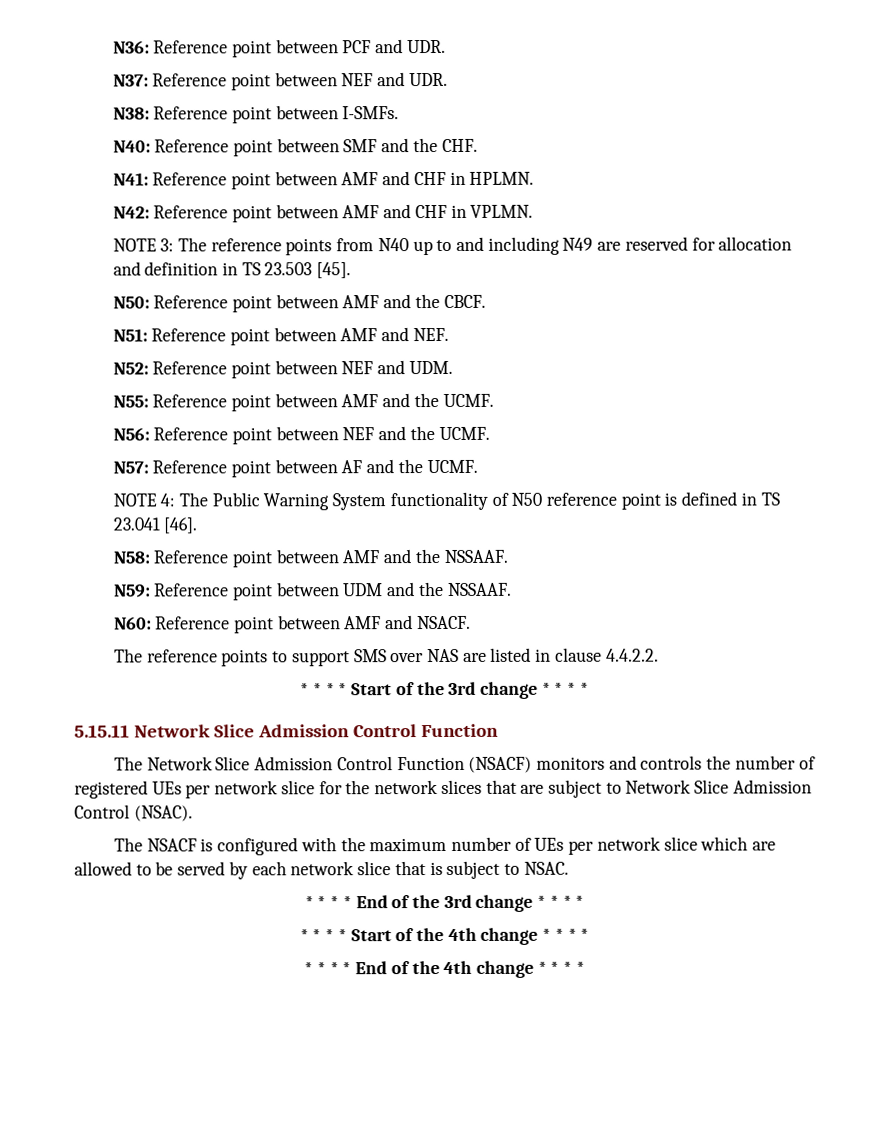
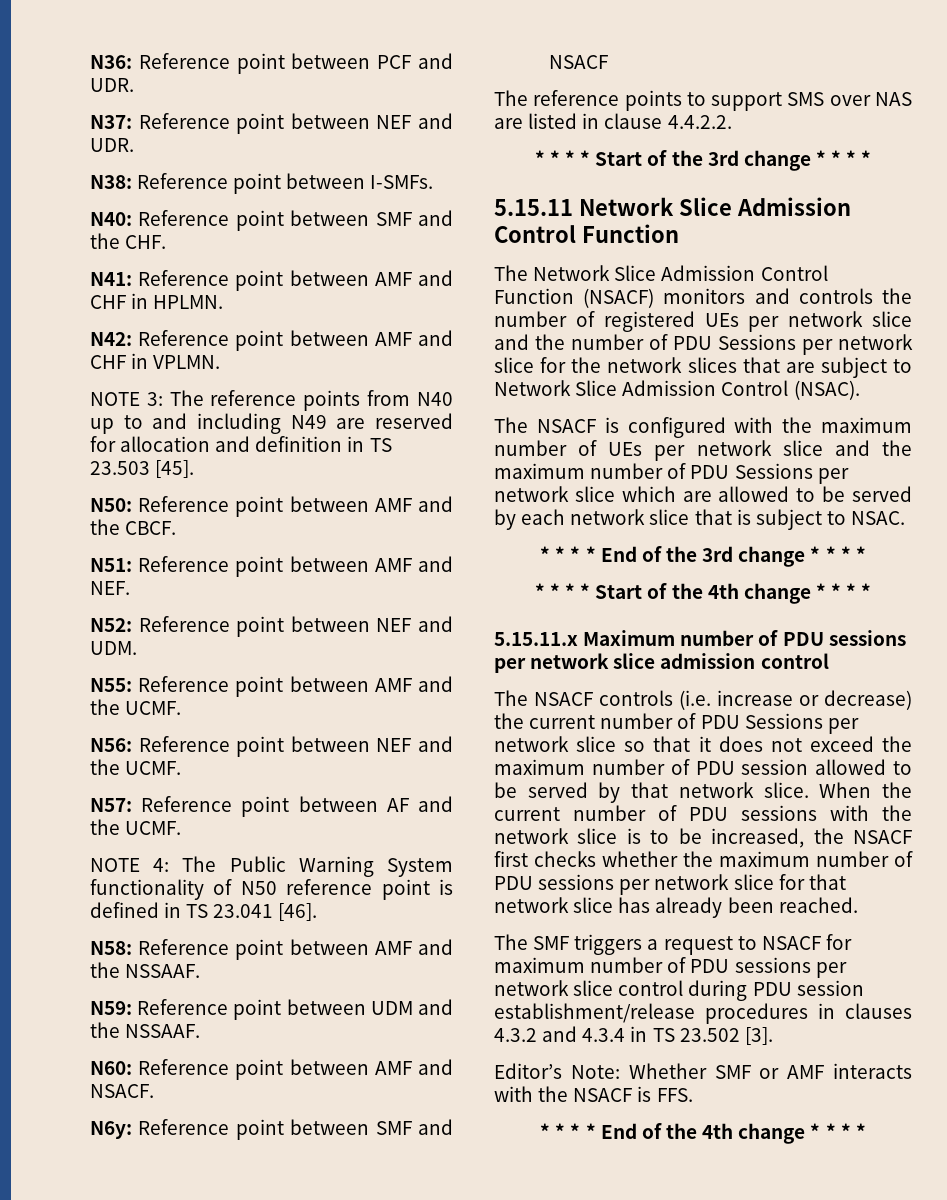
+ N6y: Reference point between SMF and NSACF
- The Network Slice Admission Control Function (NSACF) monitors and controls the number of registered UEs per network slice for the network slices that are subject to Network Slice Admission Control (NSAC).
+ The Network Slice Admission Control Function (NSACF) monitors and controls the number of registered UEs per network slice and the number of PDU Sessions per network slice for the network slices that are subject to Network Slice Admission Control (NSAC).
- The NSACF is configured with the maximum number of UEs per network slice which are allowed to be served by each network slice that is subject to NSAC.
+ The NSACF is configured with the maximum number of UEs per network slice and the maximum number of PDU Sessions per network slice which are allowed to be served by each network slice that is subject to NSAC.
+ 5.15.11.x Maximum number of PDU sessions per network slice admission control
+ The NSACF controls (i.e. increase or decrease) the current number of PDU Sessions per network slice so that it does not exceed the maximum number of PDU session allowed to be served by that network slice. When the current number of PDU sessions with the network slice is to be increased, the NSACF first checks whether the maximum number of PDU sessions per network slice for that network slice has already been reached.
+ The SMF triggers a request to NSACF for maximum number of PDU sessions per network slice control during PDU session establishment/release procedures in clauses 4.3.2 and 4.3.4 in TS 23.502 [3].
+ Editor’s Note: Whether SMF or AMF interacts with the NSACF is FFS.

